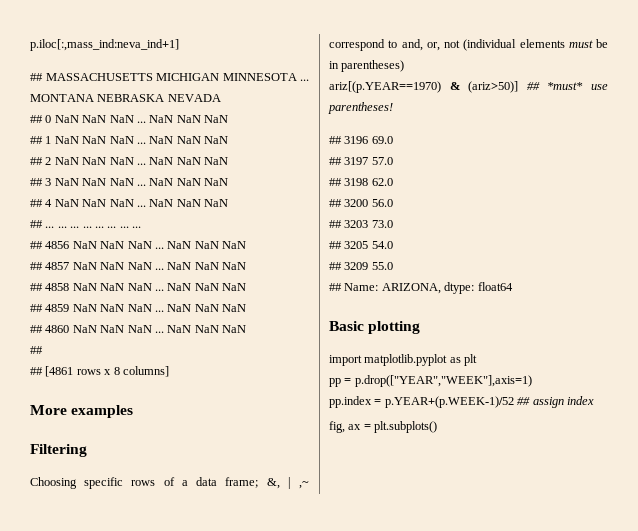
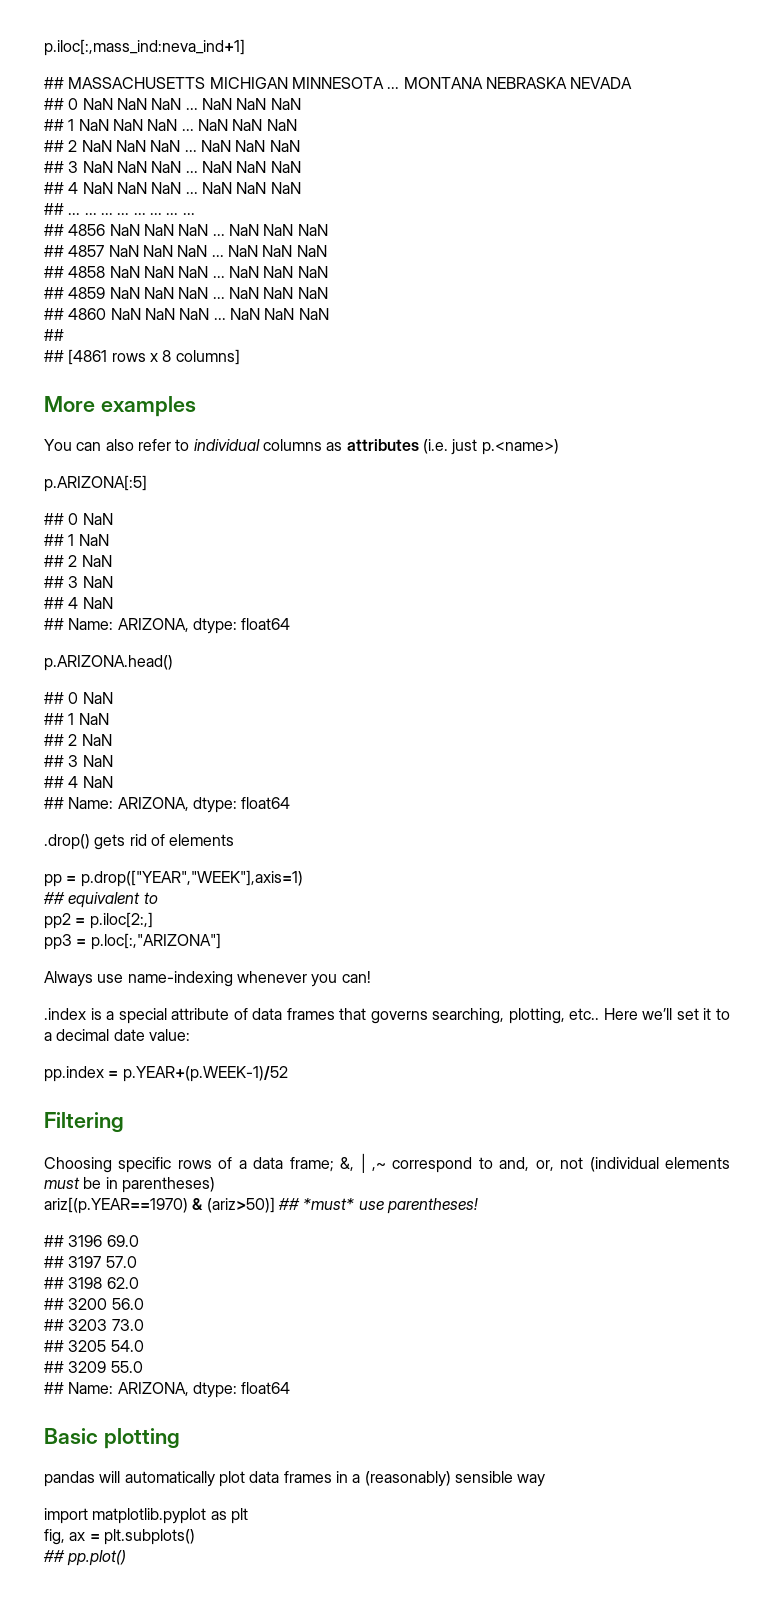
+ You can also refer to individual columns as attributes (i.e. just p.<name>)
+ p.ARIZONA[:5]
+ ## 0 NaN
+ ## 1 NaN
+ ## 2 NaN
+ ## 3 NaN
+ ## 4 NaN
+ ## Name: ARIZONA, dtype: float64
+ p.ARIZONA.head()
+ ## 0 NaN
+ ## 1 NaN
+ ## 2 NaN
+ ## 3 NaN
+ ## 4 NaN
+ ## Name: ARIZONA, dtype: float64
+ .drop() gets rid of elements
+ pp = p.drop(["YEAR","WEEK"],axis=1)
+ ## equivalent to
+ pp2 = p.iloc[2:,]
+ pp3 = p.loc[:,"ARIZONA"]
+ Always use name-indexing whenever you can!
+ .index is a special attribute of data frames that governs searching, plotting, etc.. Here we’ll set it to a decimal date value:
+ pp.index = p.YEAR+(p.WEEK-1)/52
+ pandas will automatically plot data frames in a (reasonably) sensible way
  import matplotlib.pyplot as plt
- pp = p.drop(["YEAR","WEEK"],axis=1)
- pp.index = p.YEAR+(p.WEEK-1)/52 ## assign index
+ ## pp.plot()

